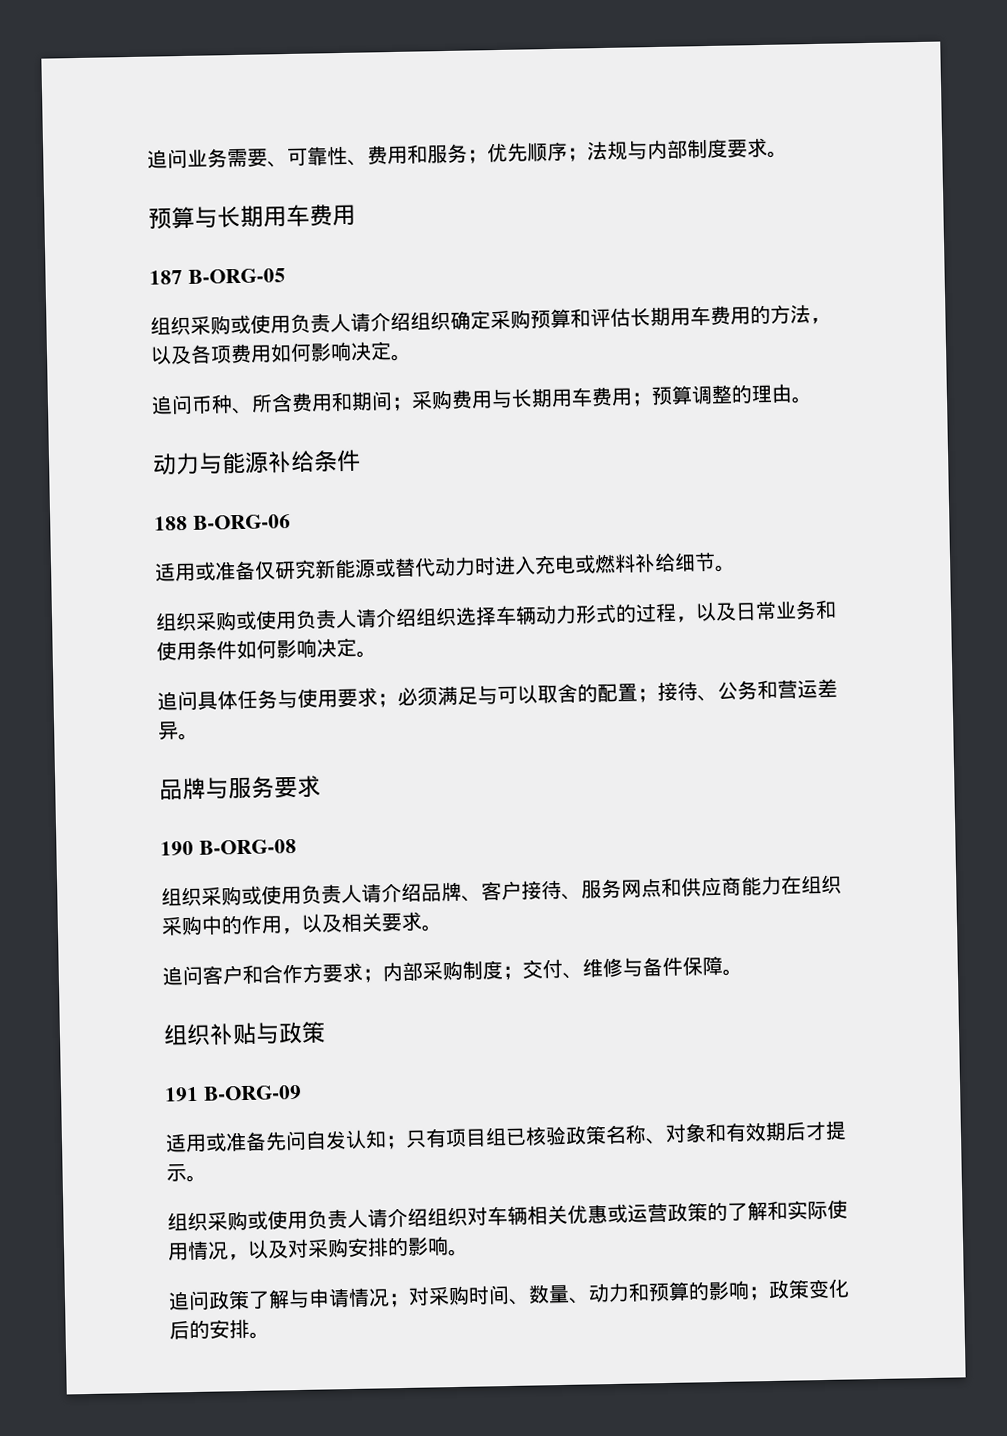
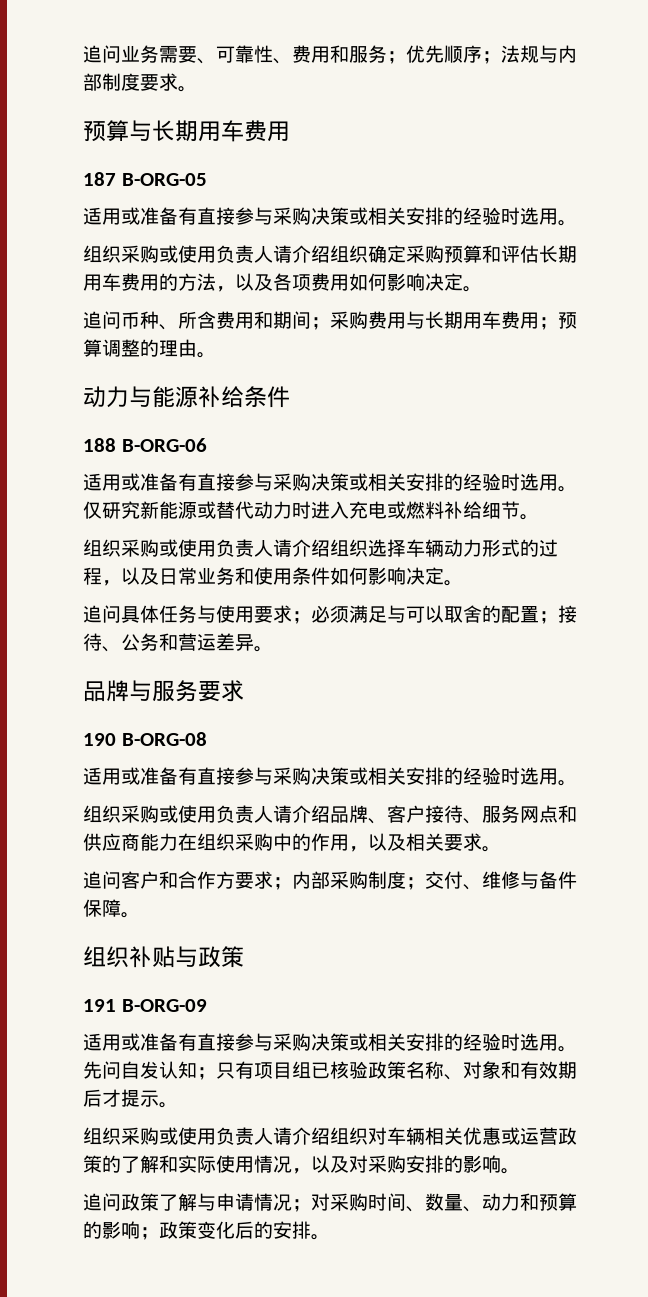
  187 B-ORG-05
+ 适用或准备有直接参与采购决策或相关安排的经验时选用。
- 适用或准备仅研究新能源或替代动力时进入充电或燃料补给细节。
+ 适用或准备有直接参与采购决策或相关安排的经验时选用。仅研究新能源或替代动力时进入充电或燃料补给细节。
  190 B-ORG-08
+ 适用或准备有直接参与采购决策或相关安排的经验时选用。
- 适用或准备先问自发认知；只有项目组已核验政策名称、对象和有效期后才提示。
+ 适用或准备有直接参与采购决策或相关安排的经验时选用。先问自发认知；只有项目组已核验政策名称、对象和有效期后才提示。

